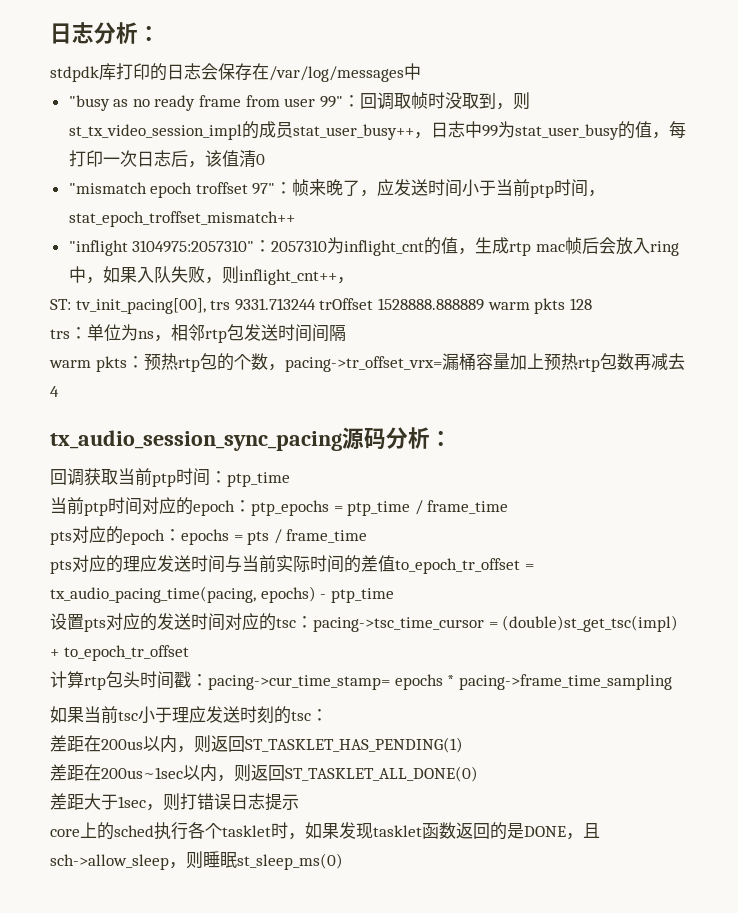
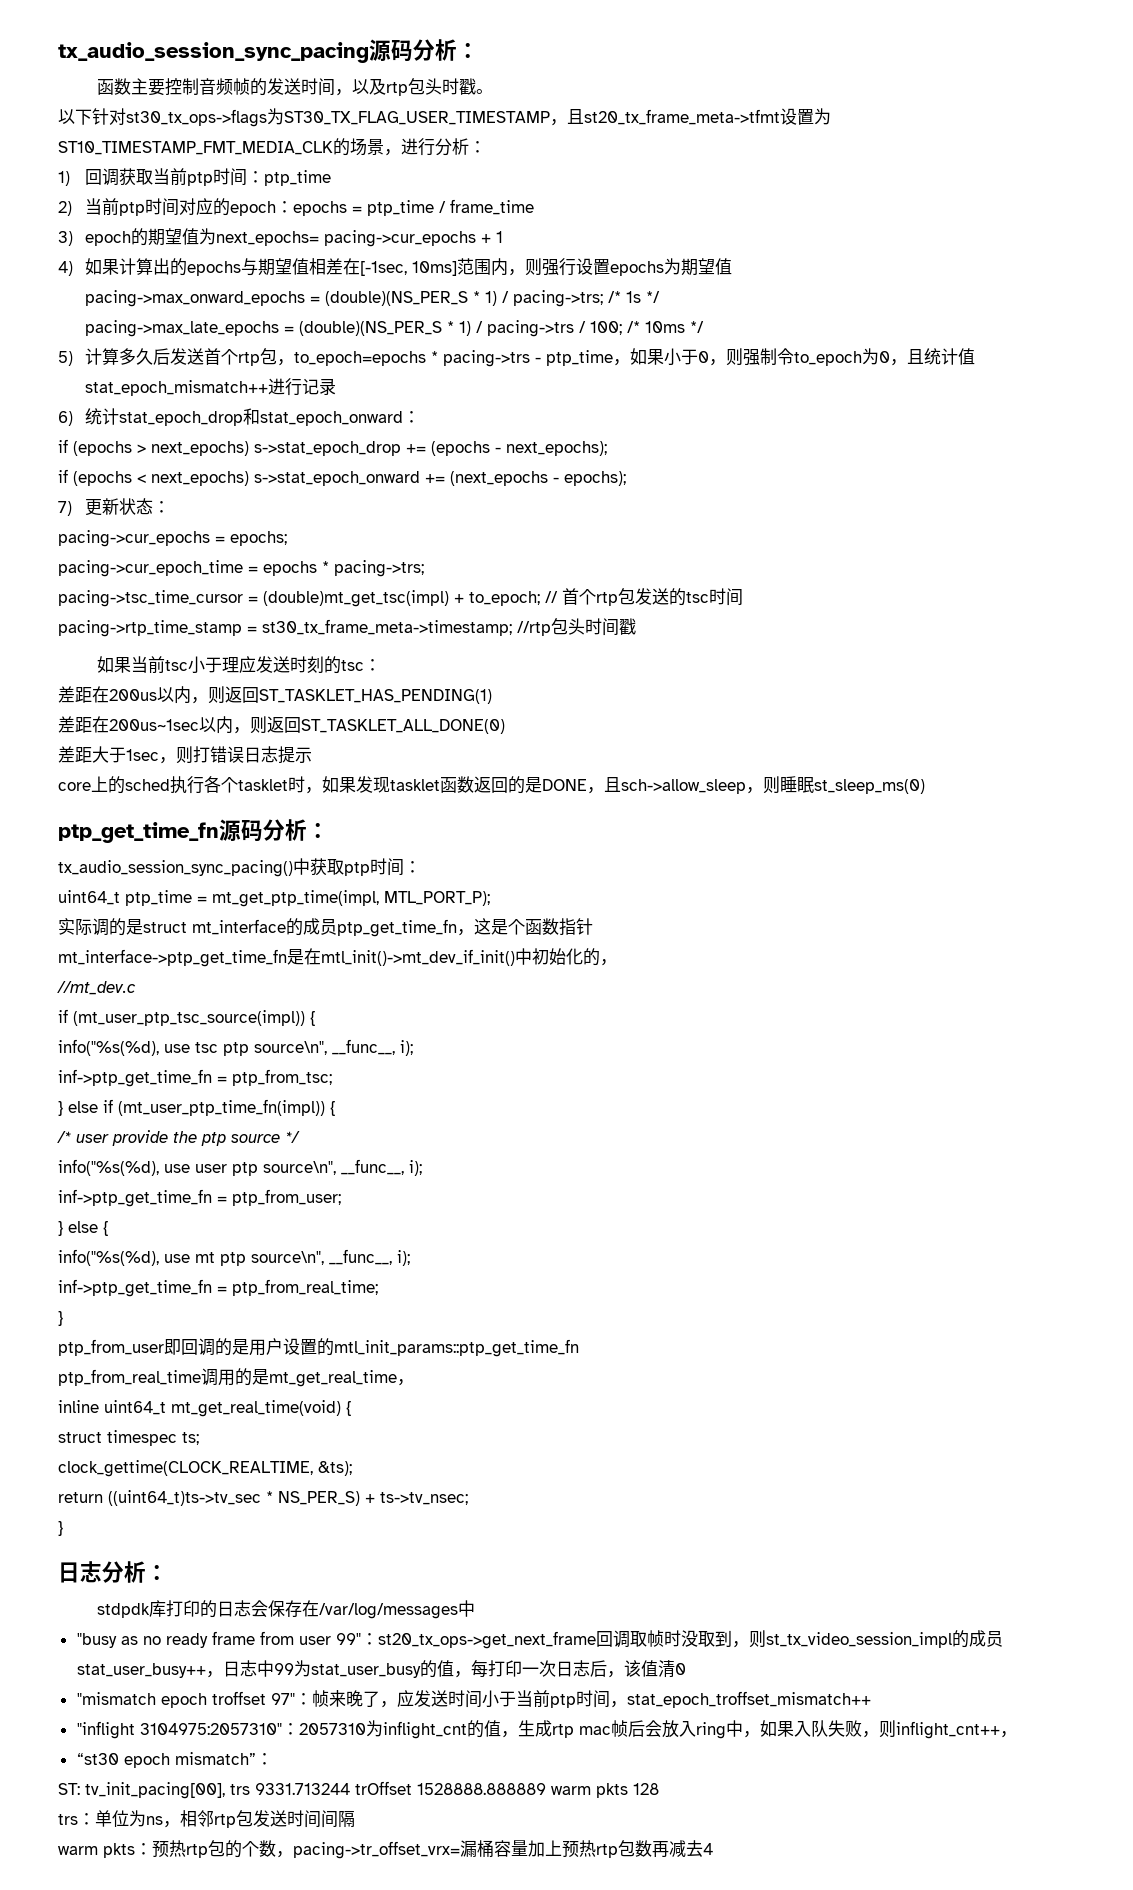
+ tx_audio_session_sync_pacing源码分析：
+ 函数主要控制音频帧的发送时间，以及rtp包头时戳。
+ 以下针对st30_tx_ops->flags为ST30_TX_FLAG_USER_TIMESTAMP，且st20_tx_frame_meta->tfmt设置为ST10_TIMESTAMP_FMT_MEDIA_CLK的场景，进行分析：
+ 1)回调获取当前ptp时间：ptp_time
+ 2)当前ptp时间对应的epoch：epochs = ptp_time / frame_time
+ 3) epoch的期望值为next_epochs= pacing->cur_epochs + 1
+ 4)如果计算出的epochs与期望值相差在[-1sec, 10ms]范围内，则强行设置epochs为期望值
+ pacing->max_onward_epochs = (double)(NS_PER_S * 1) / pacing->trs; /* 1s */
+ pacing->max_late_epochs = (double)(NS_PER_S * 1) / pacing->trs / 100; /* 10ms */
+ 5)计算多久后发送首个rtp包，to_epoch=epochs * pacing->trs - ptp_time，如果小于0，则强制令to_epoch为0，且统计值stat_epoch_mismatch++进行记录
+ 6)统计stat_epoch_drop和stat_epoch_onward：
+ if (epochs > next_epochs) s->stat_epoch_drop += (epochs - next_epochs);
+ if (epochs < next_epochs) s->stat_epoch_onward += (next_epochs - epochs);
+ 7)更新状态：
+ pacing->cur_epochs = epochs;
+ pacing->cur_epoch_time = epochs * pacing->trs;
+ pacing->tsc_time_cursor = (double)mt_get_tsc(impl) + to_epoch; // 首个rtp包发送的tsc时间
+ pacing->rtp_time_stamp = st30_tx_frame_meta->timestamp; //rtp包头时间戳
+ 如果当前tsc小于理应发送时刻的tsc：
+ 差距在200us以内，则返回ST_TASKLET_HAS_PENDING(1)
+ 差距在200us~1sec以内，则返回ST_TASKLET_ALL_DONE(0)
+ 差距大于1sec，则打错误日志提示
+ core上的sched执行各个tasklet时，如果发现tasklet函数返回的是DONE，且sch->allow_sleep，则睡眠st_sleep_ms(0)
+ ptp_get_time_fn源码分析：
+ tx_audio_session_sync_pacing()中获取ptp时间：
+ uint64_t ptp_time = mt_get_ptp_time(impl, MTL_PORT_P);
+ 实际调的是struct mt_interface的成员ptp_get_time_fn，这是个函数指针
+ mt_interface->ptp_get_time_fn是在mtl_init()->mt_dev_if_init()中初始化的，
+ //mt_dev.c
+ if (mt_user_ptp_tsc_source(impl)) {
+ info("%s(%d), use tsc ptp source\n", __func__, i);
+ inf->ptp_get_time_fn = ptp_from_tsc;
+ } else if (mt_user_ptp_time_fn(impl)) {
+ /* user provide the ptp source */
+ info("%s(%d), use user ptp source\n", __func__, i);
+ inf->ptp_get_time_fn = ptp_from_user;
+ } else {
+ info("%s(%d), use mt ptp source\n", __func__, i);
+ inf->ptp_get_time_fn = ptp_from_real_time;
+ }
+ ptp_from_user即回调的是用户设置的mtl_init_params::ptp_get_time_fn
+ ptp_from_real_time调用的是mt_get_real_time，
+ inline uint64_t mt_get_real_time(void) {
+ struct timespec ts;
+ clock_gettime(CLOCK_REALTIME, &ts);
+ return ((uint64_t)ts->tv_sec * NS_PER_S) + ts->tv_nsec;
+ }
- "busy as no ready frame from user 99"：回调取帧时没取到，则st_tx_video_session_impl的成员stat_user_busy++，日志中99为stat_user_busy的值，每打印一次日志后，该值清0
+ "busy as no ready frame from user 99"：st20_tx_ops->get_next_frame回调取帧时没取到，则st_tx_video_session_impl的成员stat_user_busy++，日志中99为stat_user_busy的值，每打印一次日志后，该值清0
+ “st30 epoch mismatch”：
- tx_audio_session_sync_pacing源码分析：
- 回调获取当前ptp时间：ptp_time
- 当前ptp时间对应的epoch：ptp_epochs = ptp_time / frame_time
- pts对应的epoch：epochs = pts / frame_time
- pts对应的理应发送时间与当前实际时间的差值to_epoch_tr_offset = tx_audio_pacing_time(pacing, epochs) - ptp_time
- 设置pts对应的发送时间对应的tsc：pacing->tsc_time_cursor = (double)st_get_tsc(impl) + to_epoch_tr_offset
- 计算rtp包头时间戳：pacing->cur_time_stamp= epochs * pacing->frame_time_sampling
- 如果当前tsc小于理应发送时刻的tsc：
- 差距在200us以内，则返回ST_TASKLET_HAS_PENDING(1)
- 差距在200us~1sec以内，则返回ST_TASKLET_ALL_DONE(0)
- 差距大于1sec，则打错误日志提示
- core上的sched执行各个tasklet时，如果发现tasklet函数返回的是DONE，且sch->allow_sleep，则睡眠st_sleep_ms(0)

